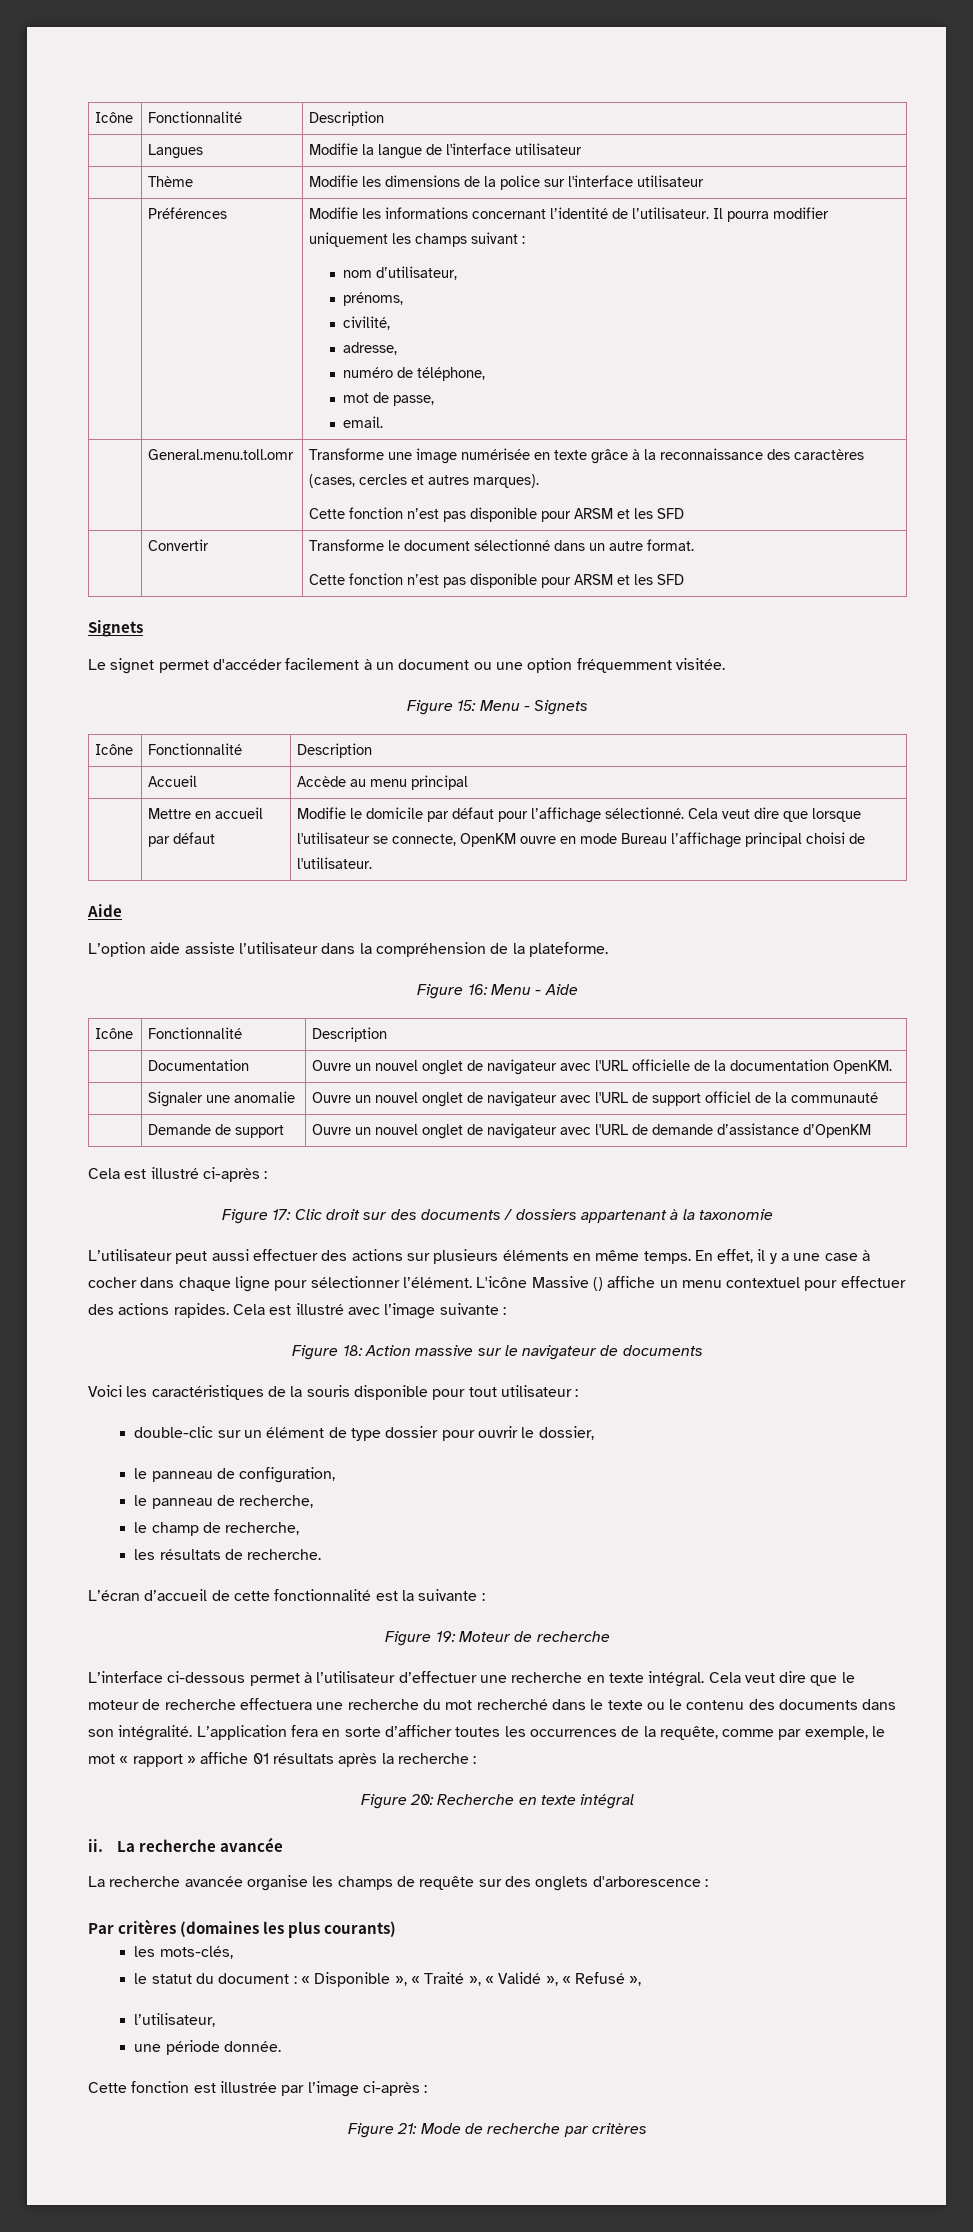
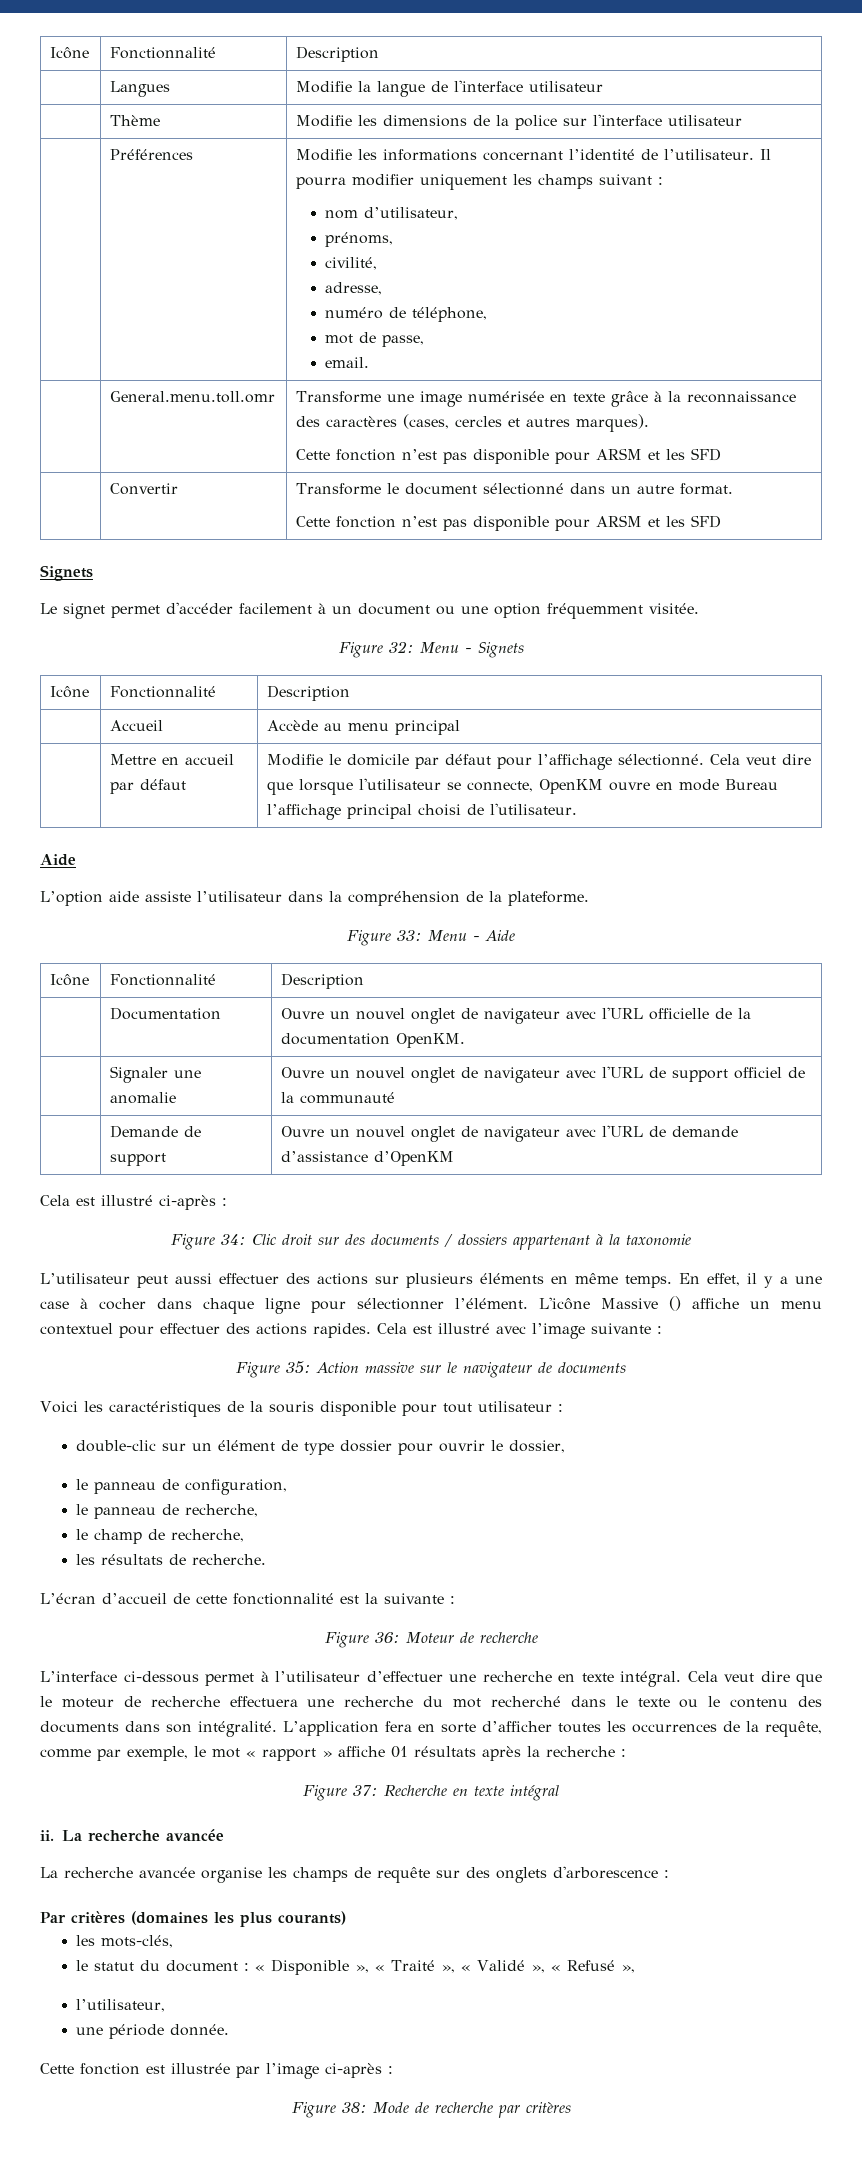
- Figure 15: Menu - Signets
+ Figure 32: Menu - Signets
- Figure 16: Menu - Aide
+ Figure 33: Menu - Aide
- Figure 17: Clic droit sur des documents / dossiers appartenant à la taxonomie
+ Figure 34: Clic droit sur des documents / dossiers appartenant à la taxonomie
- Figure 18: Action massive sur le navigateur de documents
+ Figure 35: Action massive sur le navigateur de documents
- Figure 19: Moteur de recherche
+ Figure 36: Moteur de recherche
- Figure 20: Recherche en texte intégral
+ Figure 37: Recherche en texte intégral
- Figure 21: Mode de recherche par critères
+ Figure 38: Mode de recherche par critères

